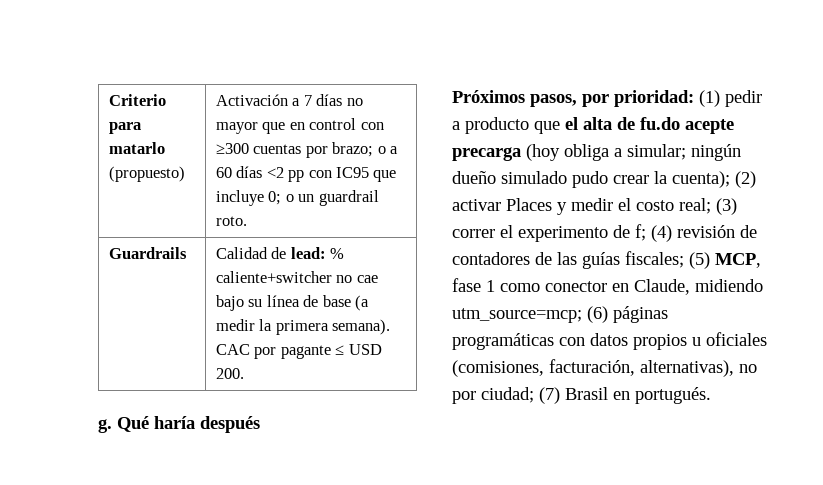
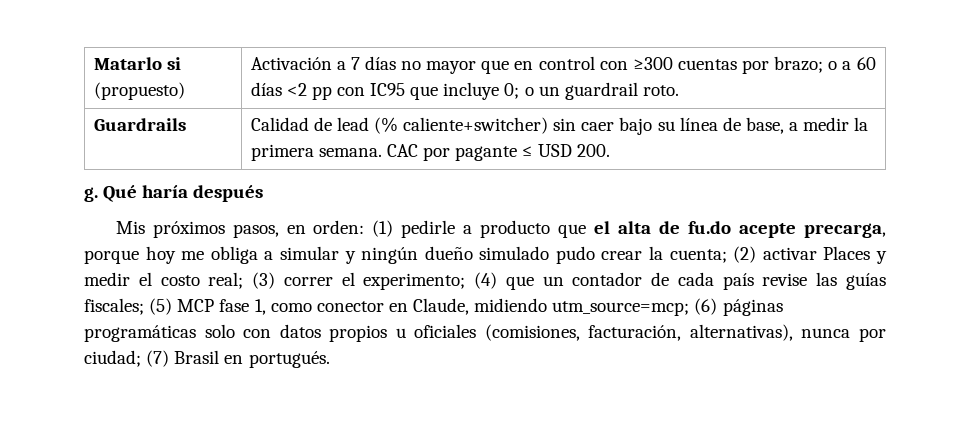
- Criterio para matarlo (propuesto) | Activación a 7 días no mayor que en control con ≥300 cuentas por brazo; o a 60 días <2 pp con IC95 que incluye 0; o un guardrail roto.
+ Matarlo si (propuesto) | Activación a 7 días no mayor que en control con ≥300 cuentas por brazo; o a 60 días <2 pp con IC95 que incluye 0; o un guardrail roto.
- Guardrails | Calidad de lead: % caliente+switcher no cae bajo su línea de base (a medir la primera semana). CAC por pagante ≤ USD 200.
+ Guardrails | Calidad de lead (% caliente+switcher) sin caer bajo su línea de base, a medir la primera semana. CAC por pagante ≤ USD 200.
- Próximos pasos, por prioridad: (1) pedir a producto que el alta de fu.do acepte precarga (hoy obliga a simular; ningún dueño simulado pudo crear la cuenta); (2) activar Places y medir el costo real; (3) correr el experimento de f; (4) revisión de contadores de las guías fiscales; (5) MCP, fase 1 como conector en Claude, midiendo utm_source=mcp; (6) páginas programáticas con datos propios u oficiales (comisiones, facturación, alternativas), no por ciudad; (7) Brasil en portugués.
+ Mis próximos pasos, en orden: (1) pedirle a producto que el alta de fu.do acepte precarga, porque hoy me obliga a simular y ningún dueño simulado pudo crear la cuenta; (2) activar Places y medir el costo real; (3) correr el experimento; (4) que un contador de cada país revise las guías fiscales; (5) MCP fase 1, como conector en Claude, midiendo utm_source=mcp; (6) páginas programáticas solo con datos propios u oficiales (comisiones, facturación, alternativas), nunca por ciudad; (7) Brasil en portugués.

